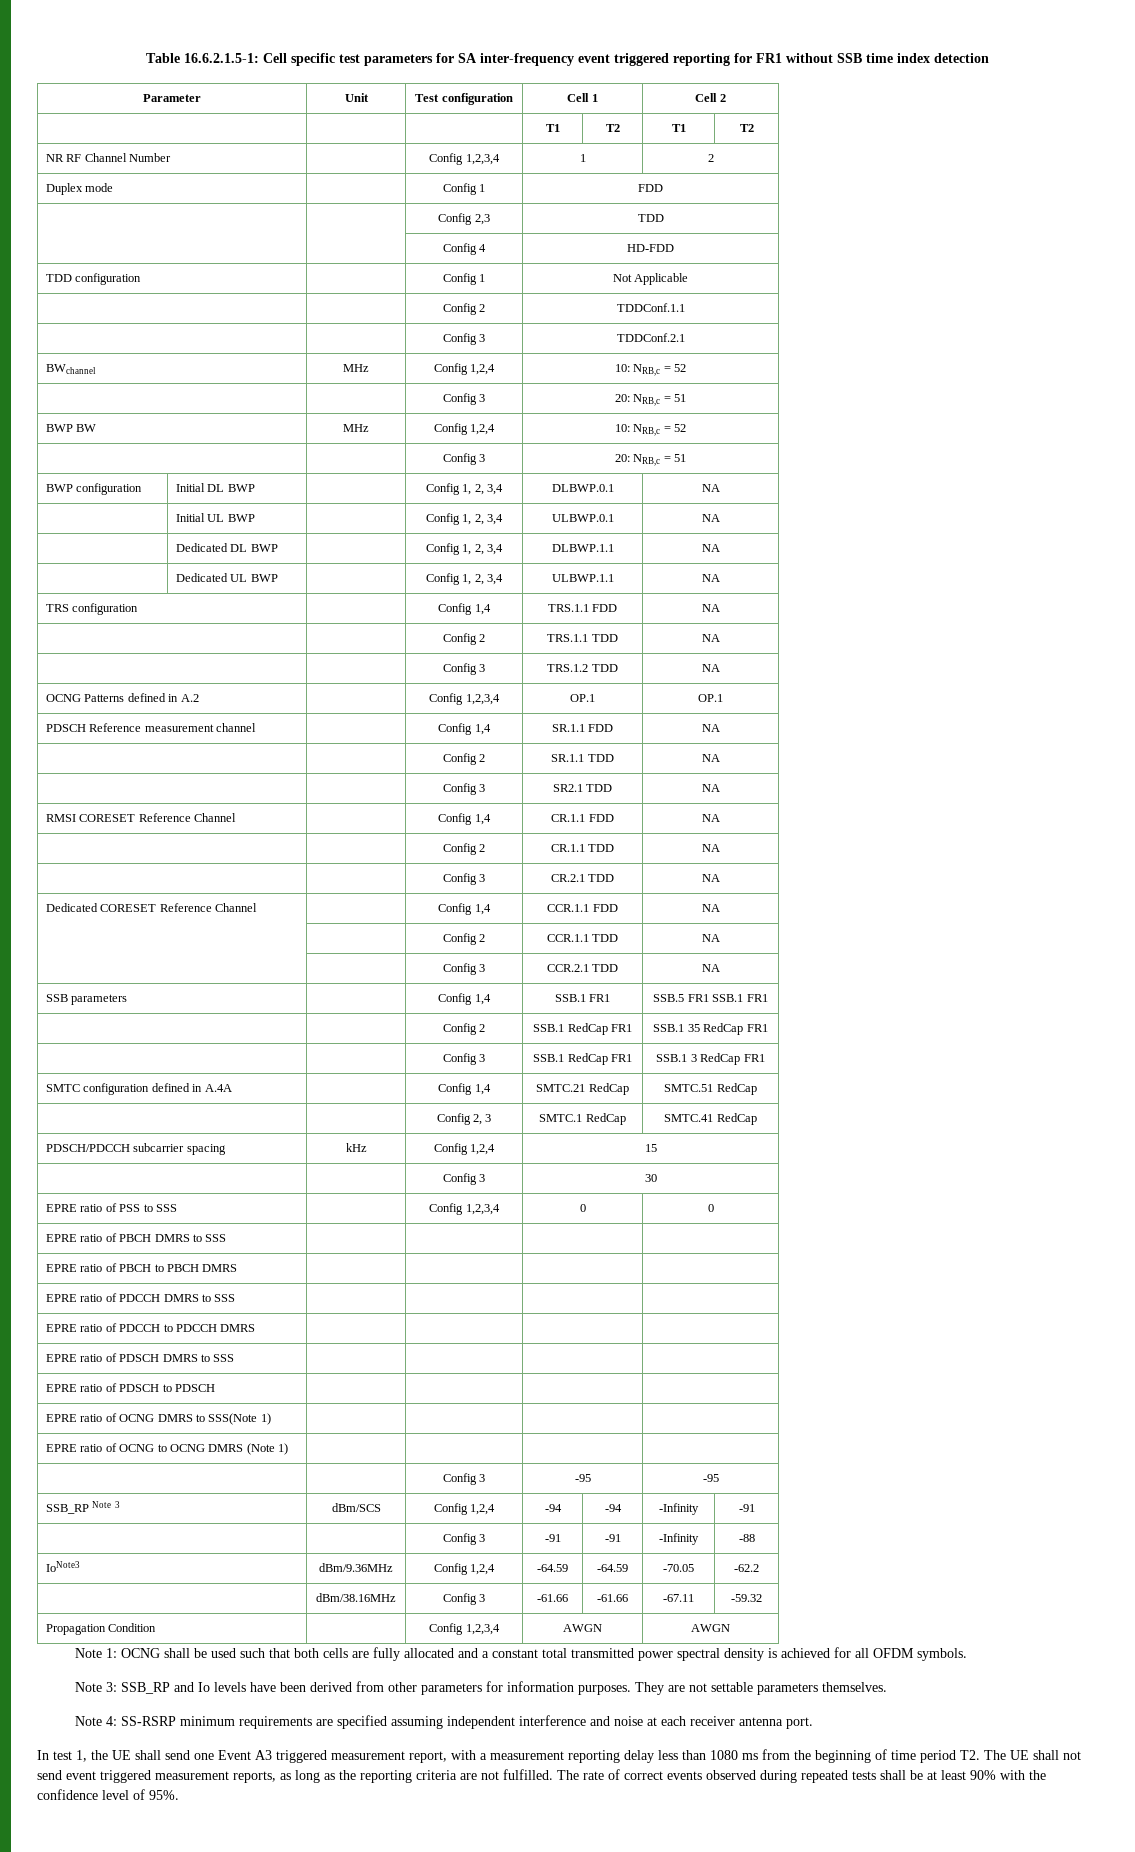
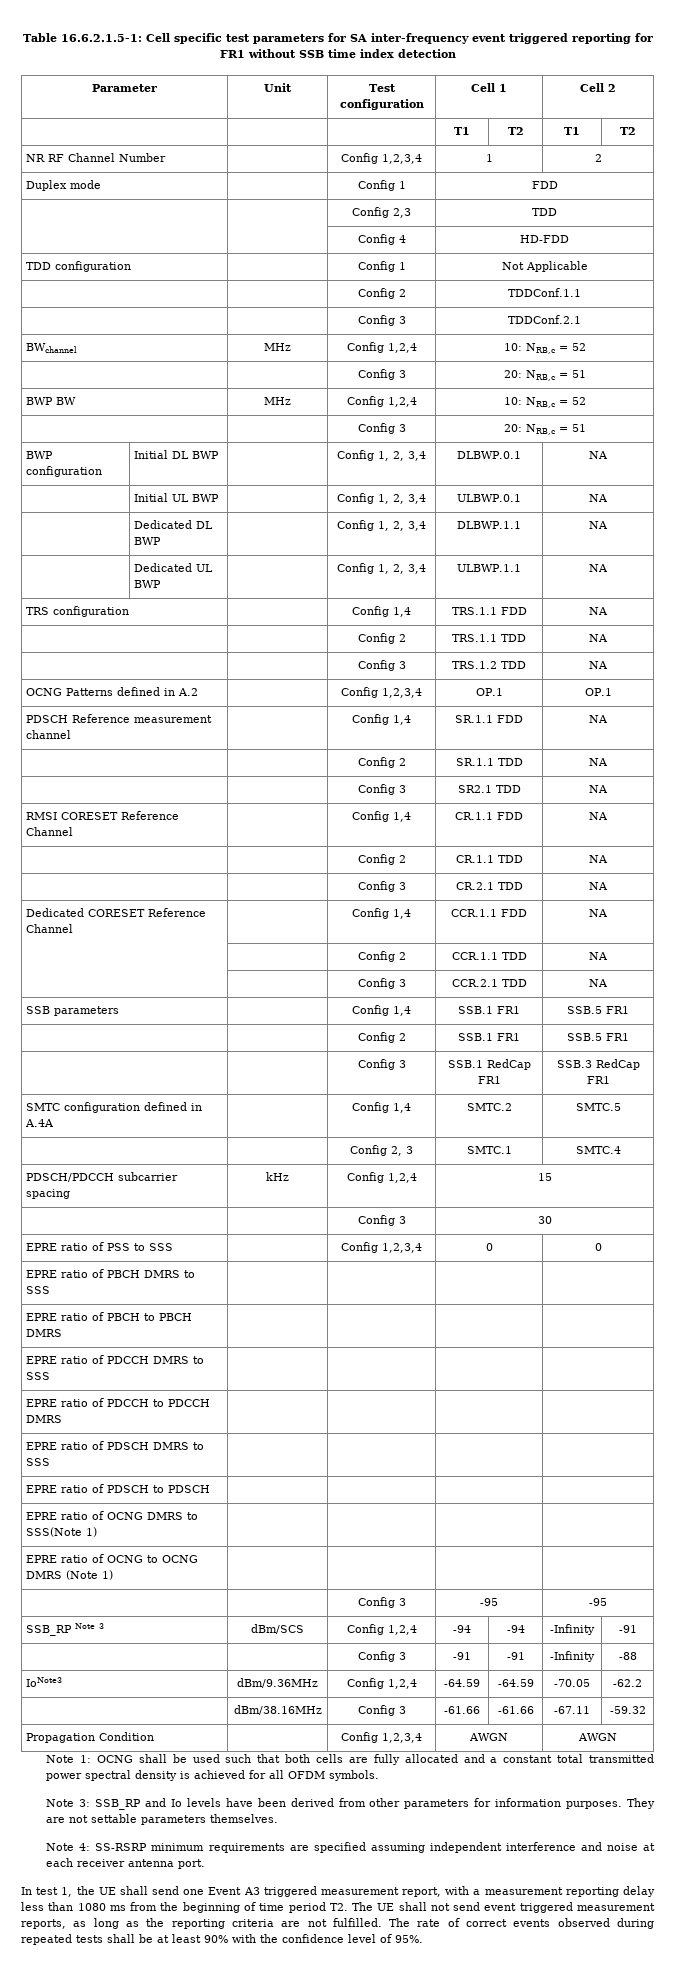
- SSB parameters | | Config 1,4 | SSB.1 FR1 | SSB.5 FR1 SSB.1 FR1
+ SSB parameters | | Config 1,4 | SSB.1 FR1 | SSB.5 FR1
- | | Config 2 | SSB.1 RedCap FR1 | SSB.1 35 RedCap FR1
+ | | Config 2 | SSB.1 FR1 | SSB.5 FR1
- | | Config 3 | SSB.1 RedCap FR1 | SSB.1 3 RedCap FR1
+ | | Config 3 | SSB.1 RedCap FR1 | SSB.3 RedCap FR1
- SMTC configuration defined in A.4A | | Config 1,4 | SMTC.21 RedCap | SMTC.51 RedCap
+ SMTC configuration defined in A.4A | | Config 1,4 | SMTC.2 | SMTC.5
- | | Config 2, 3 | SMTC.1 RedCap | SMTC.41 RedCap
+ | | Config 2, 3 | SMTC.1 | SMTC.4

